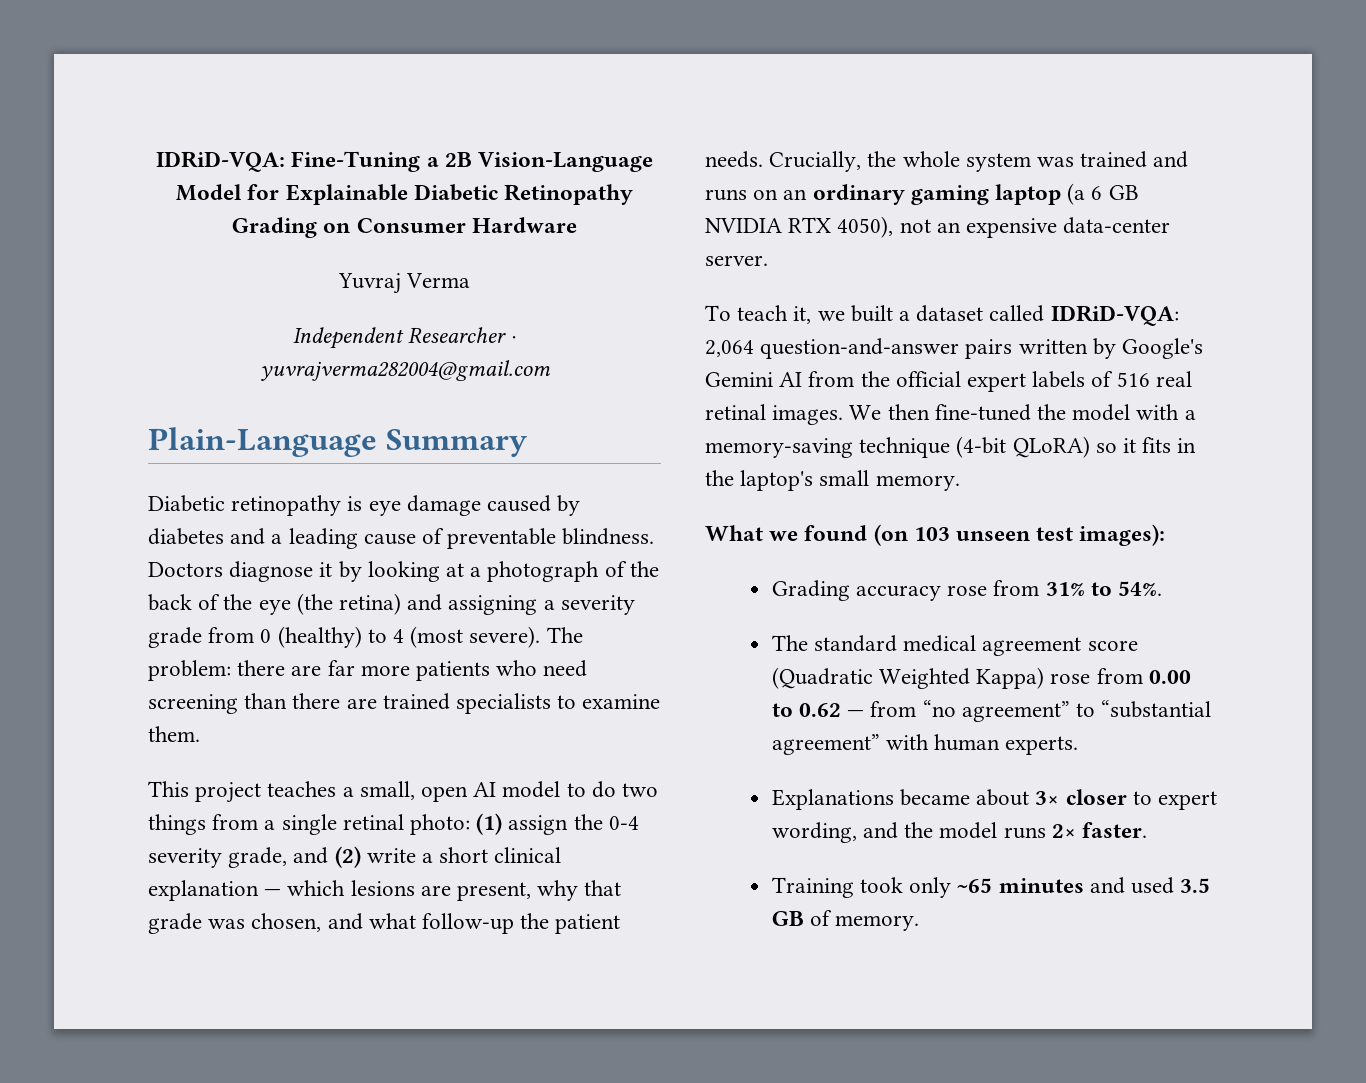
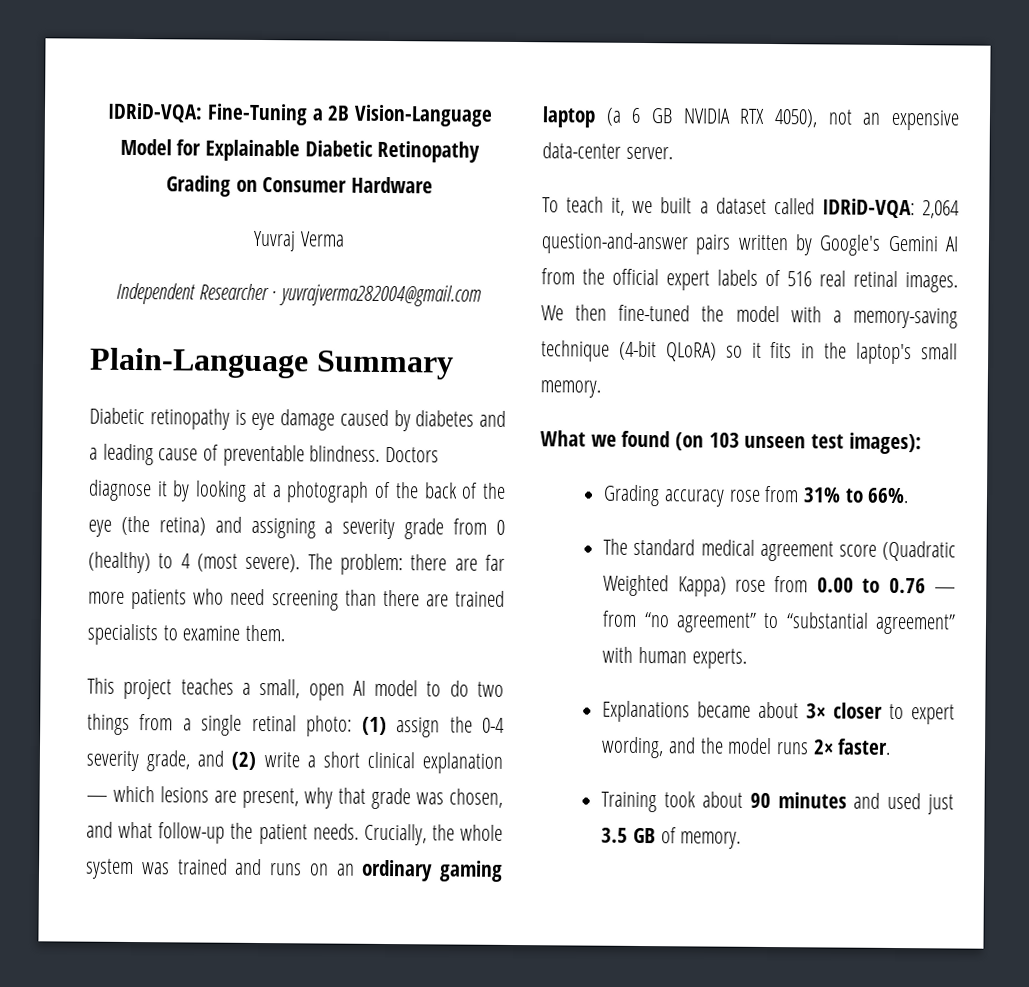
- Grading accuracy rose from 31% to 54%.
+ Grading accuracy rose from 31% to 66%.
- The standard medical agreement score (Quadratic Weighted Kappa) rose from 0.00 to 0.62 — from “no agreement” to “substantial agreement” with human experts.
+ The standard medical agreement score (Quadratic Weighted Kappa) rose from 0.00 to 0.76 — from “no agreement” to “substantial agreement” with human experts.
- Training took only ~65 minutes and used 3.5 GB of memory.
+ Training took about 90 minutes and used just 3.5 GB of memory.

